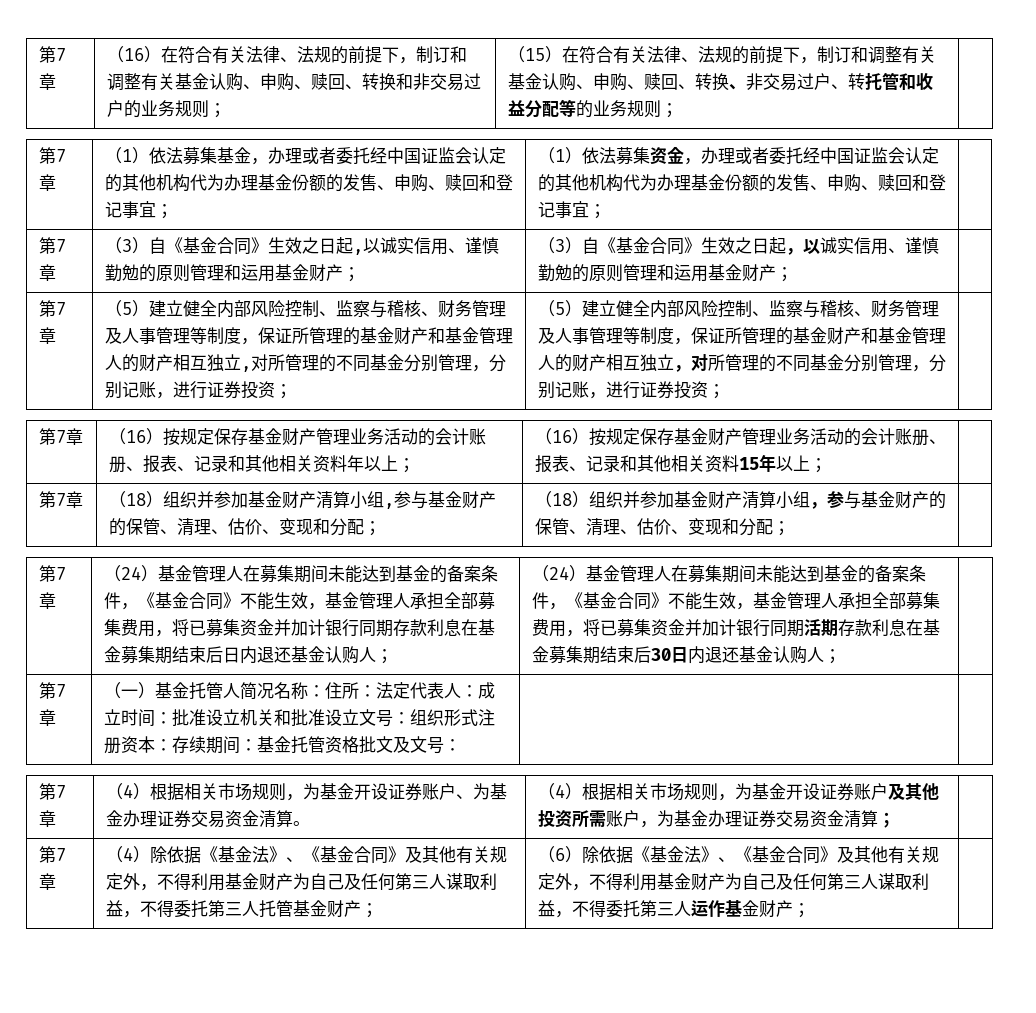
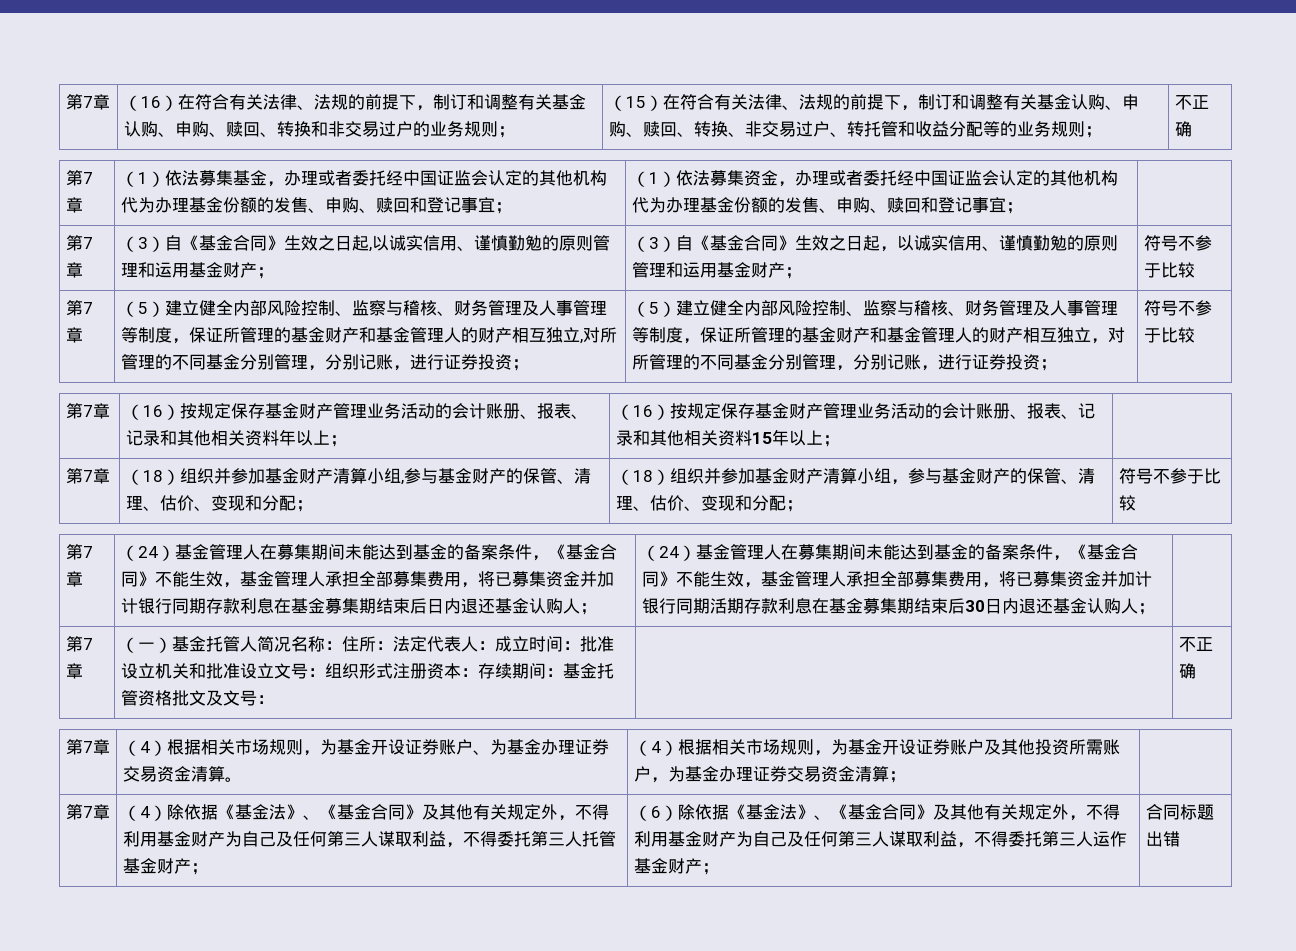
- （15）在符合有关法律、法规的前提下，制订和调整有关基金认购、申购、赎回、转换、非交易过户、转托管和收益分配等的业务规则；
+ （15）在符合有关法律、法规的前提下，制订和调整有关基金认购、申购、赎回、转换、非交易过户、转托管和收益分配等的业务规则； | 不正确
- （3）自《基金合同》生效之日起,以诚实信用、谨慎勤勉的原则管理和运用基金财产； | （3）自《基金合同》生效之日起，以诚实信用、谨慎勤勉的原则管理和运用基金财产；
+ （3）自《基金合同》生效之日起,以诚实信用、谨慎勤勉的原则管理和运用基金财产； | （3）自《基金合同》生效之日起，以诚实信用、谨慎勤勉的原则管理和运用基金财产； | 符号不参于比较
- （5）建立健全内部风险控制、监察与稽核、财务管理及人事管理等制度，保证所管理的基金财产和基金管理人的财产相互独立,对所管理的不同基金分别管理，分别记账，进行证券投资； | （5）建立健全内部风险控制、监察与稽核、财务管理及人事管理等制度，保证所管理的基金财产和基金管理人的财产相互独立，对所管理的不同基金分别管理，分别记账，进行证券投资；
+ （5）建立健全内部风险控制、监察与稽核、财务管理及人事管理等制度，保证所管理的基金财产和基金管理人的财产相互独立,对所管理的不同基金分别管理，分别记账，进行证券投资； | （5）建立健全内部风险控制、监察与稽核、财务管理及人事管理等制度，保证所管理的基金财产和基金管理人的财产相互独立，对所管理的不同基金分别管理，分别记账，进行证券投资； | 符号不参于比较
- （18）组织并参加基金财产清算小组,参与基金财产的保管、清理、估价、变现和分配； | （18）组织并参加基金财产清算小组，参与基金财产的保管、清理、估价、变现和分配；
+ （18）组织并参加基金财产清算小组,参与基金财产的保管、清理、估价、变现和分配； | （18）组织并参加基金财产清算小组，参与基金财产的保管、清理、估价、变现和分配； | 符号不参于比较
- 第7章 | （一）基金托管人简况名称：住所：法定代表人：成立时间：批准设立机关和批准设立文号：组织形式注册资本：存续期间：基金托管资格批文及文号： | |
+ 第7章 | （一）基金托管人简况名称：住所：法定代表人：成立时间：批准设立机关和批准设立文号：组织形式注册资本：存续期间：基金托管资格批文及文号： | | 不正确
+ 合同标题出错

